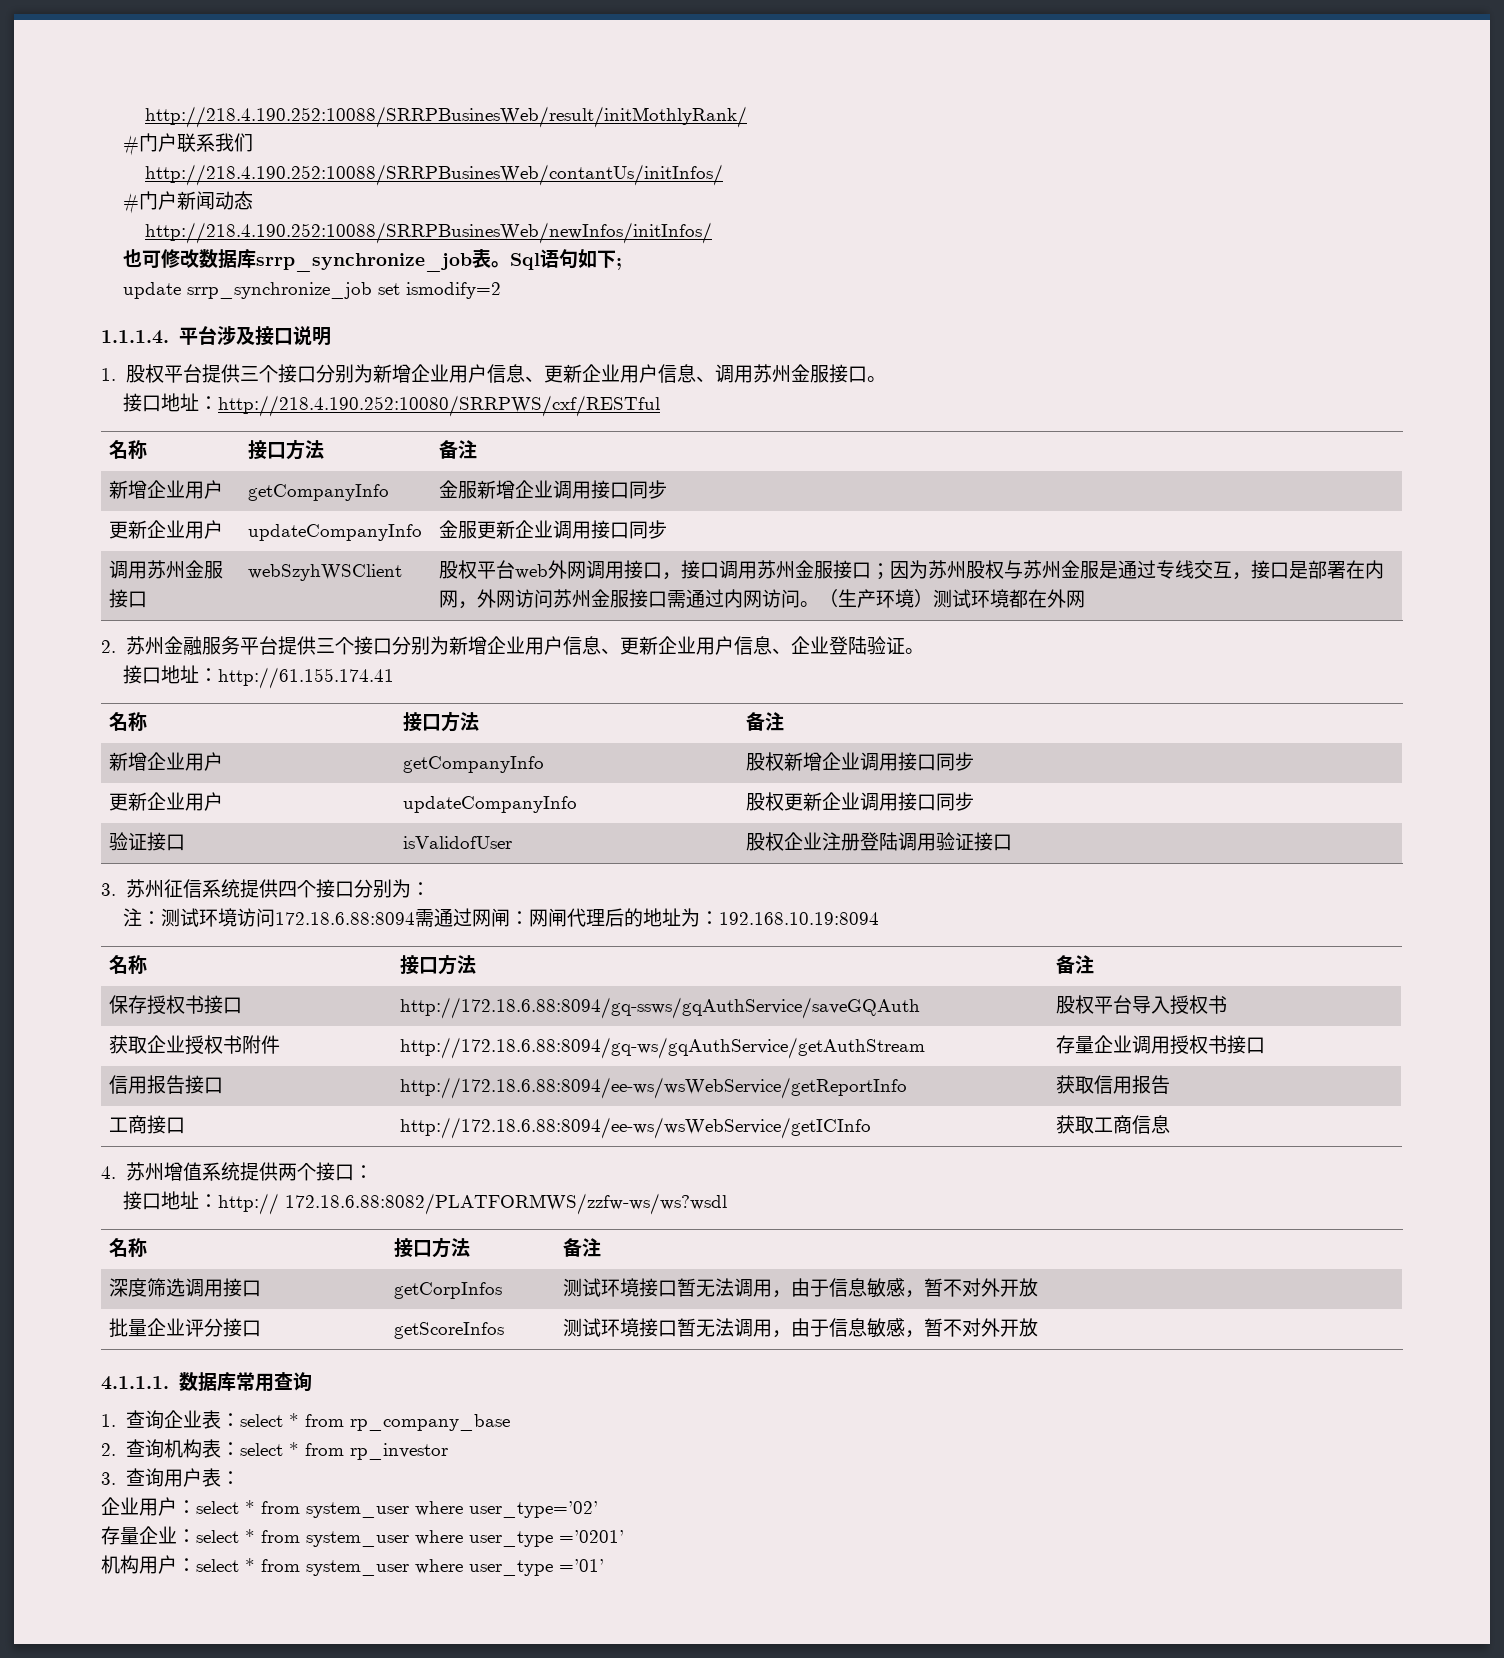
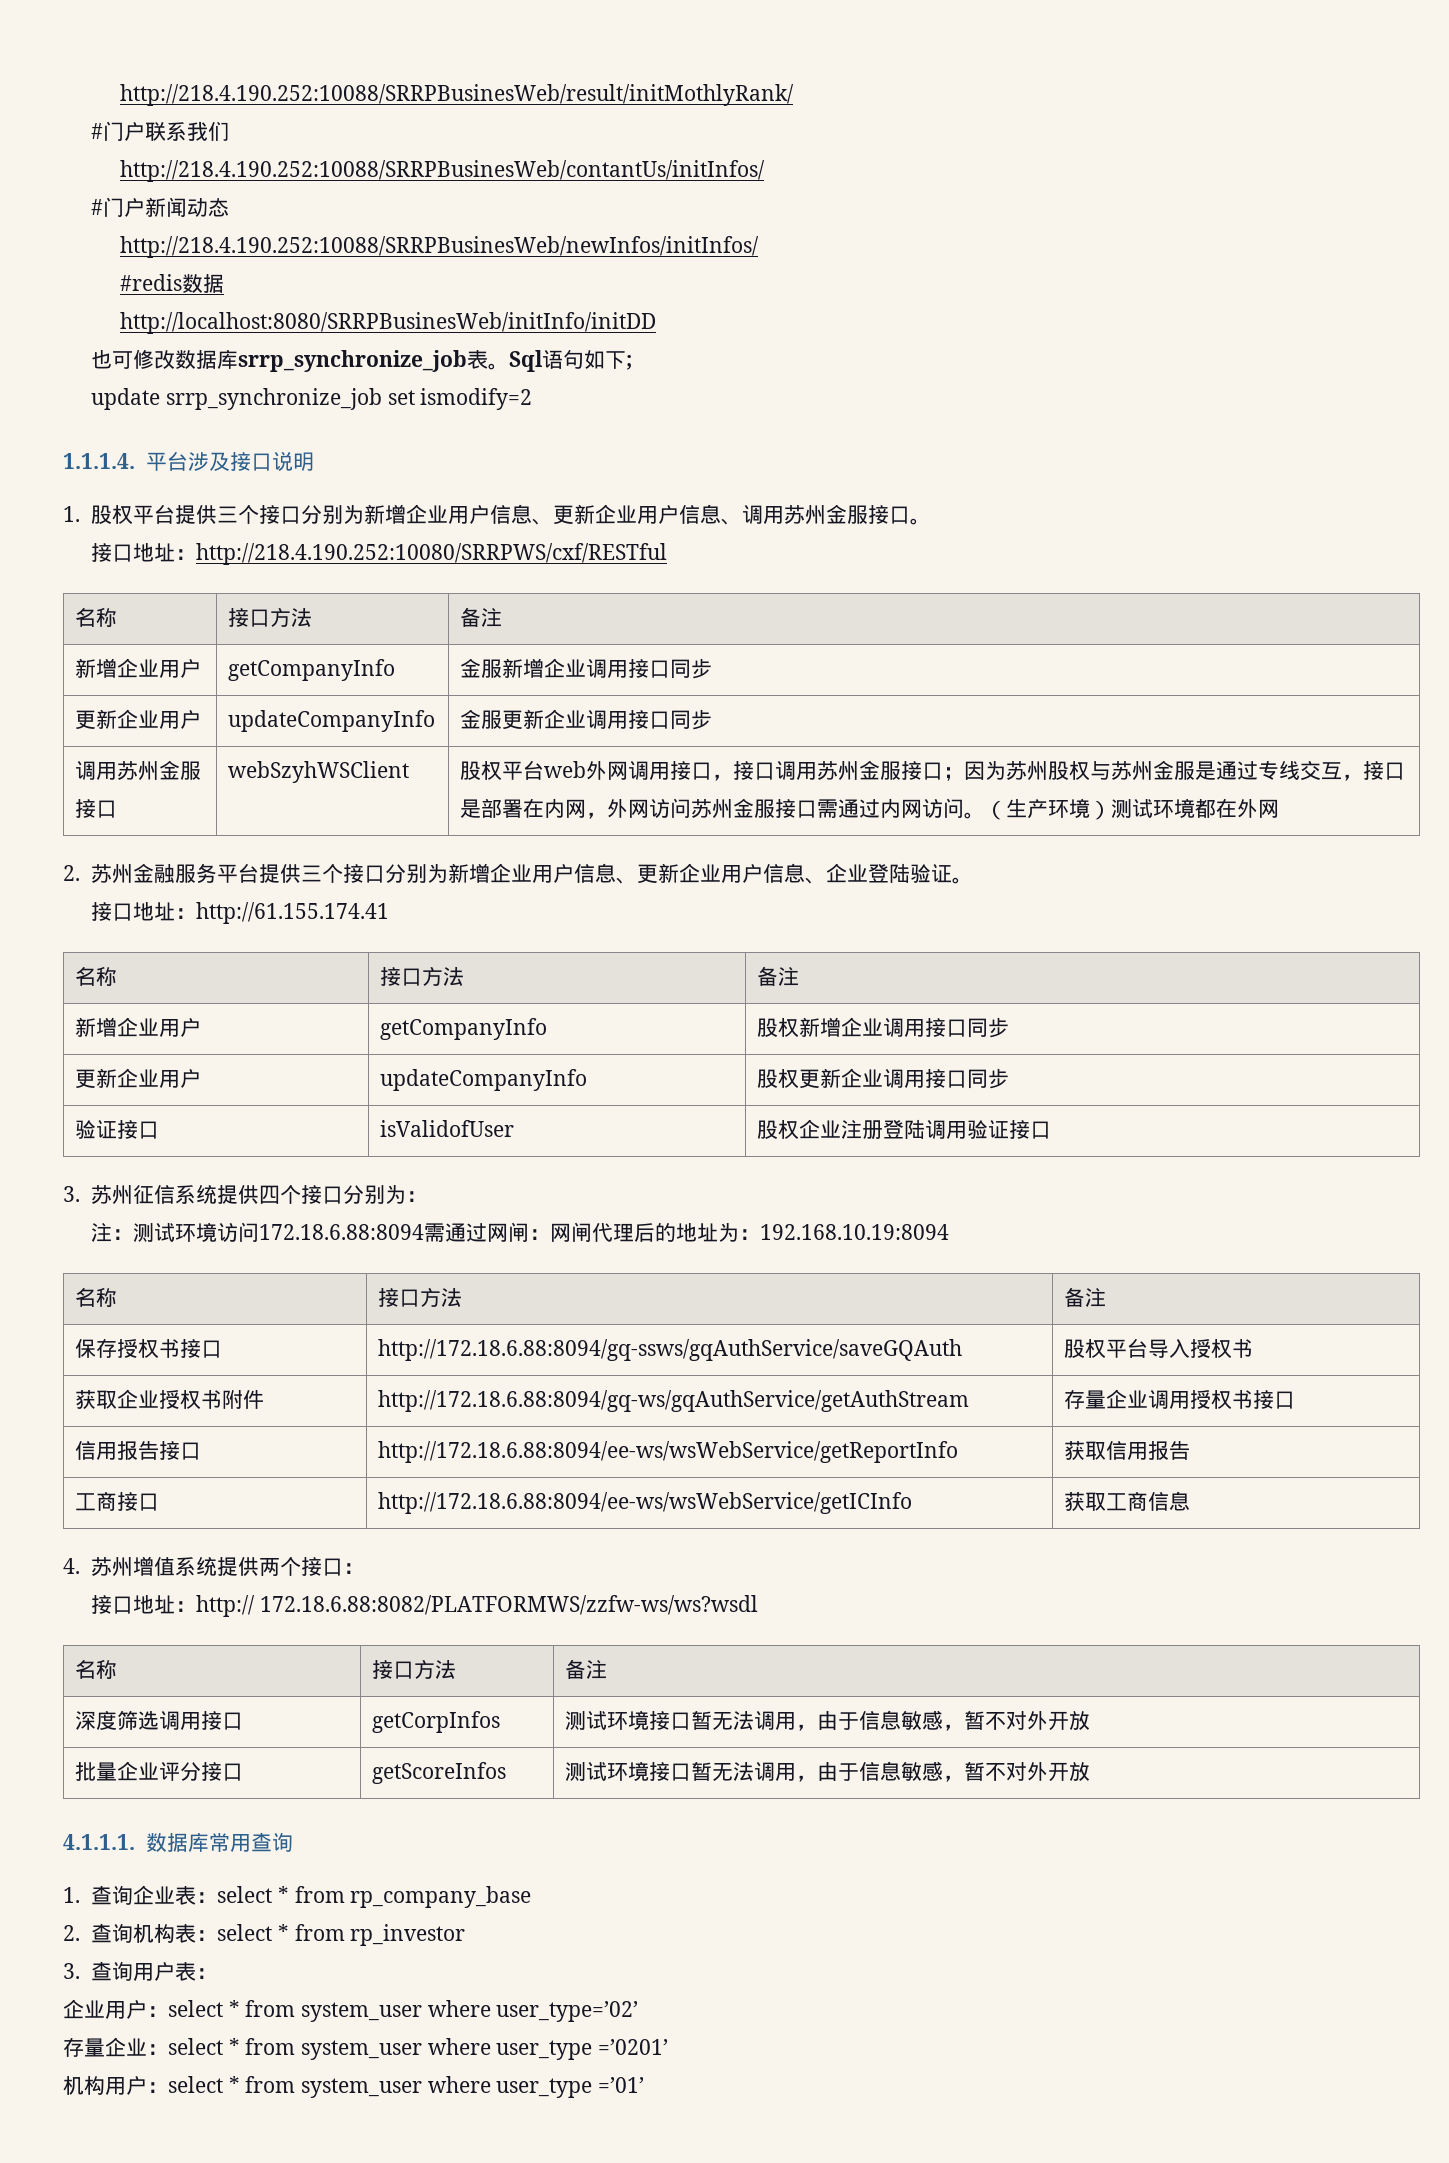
+ #redis数据
+ http://localhost:8080/SRRPBusinesWeb/initInfo/initDD

